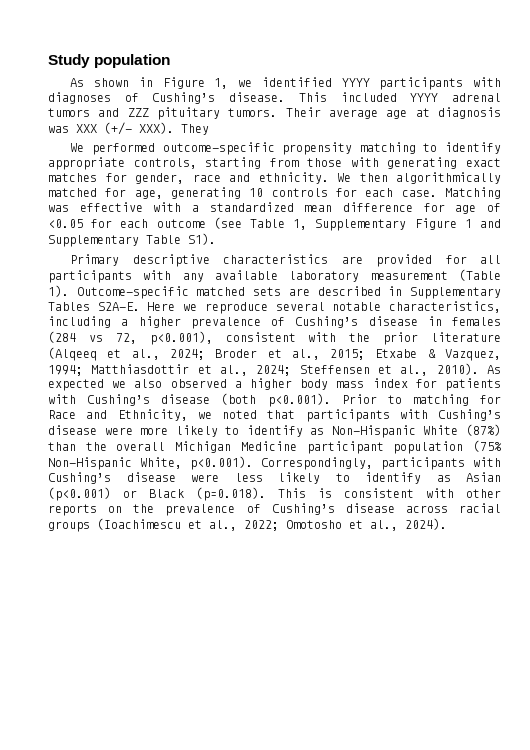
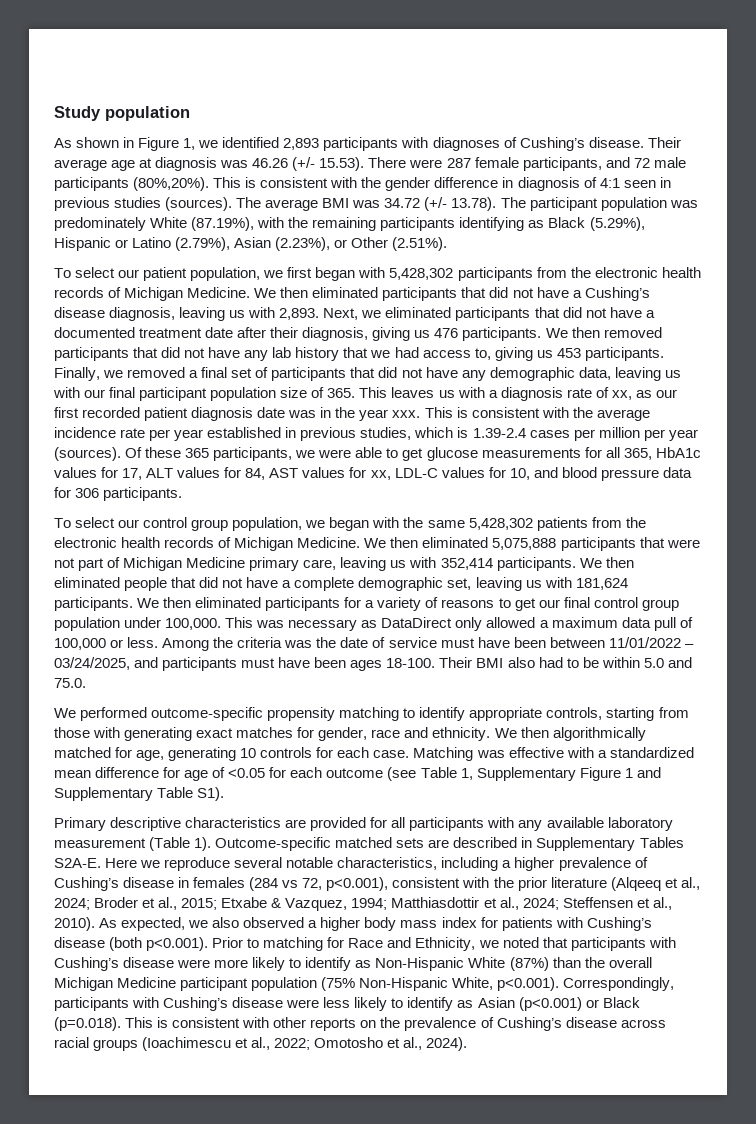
- As shown in Figure 1, we identified YYYY participants with diagnoses of Cushing’s disease.
+ As shown in Figure 1, we identified 2,893 participants with diagnoses of Cushing’s disease.
- This included YYYY adrenal tumors and ZZZ pituitary tumors.
- Their average age at diagnosis was XXX (+/- XXX). They
+ Their average age at diagnosis was 46.26 (+/- 15.53). There were 287 female participants, and 72 male participants (80%,20%). This is consistent with the gender difference in diagnosis of 4:1 seen in previous studies (sources). The average BMI was 34.72 (+/- 13.78). The participant population was predominately White (87.19%), with the remaining participants identifying as Black (5.29%), Hispanic or Latino (2.79%), Asian (2.23%), or Other (2.51%).
+ To select our patient population, we first began with 5,428,302 participants from the electronic health records of Michigan Medicine. We then eliminated participants that did not have a Cushing’s disease diagnosis, leaving us with 2,893. Next, we eliminated participants that did not have a documented treatment date after their diagnosis, giving us 476 participants. We then removed participants that did not have any lab history that we had access to, giving us 453 participants. Finally, we removed a final set of participants that did not have any demographic data, leaving us with our final participant population size of 365. This leaves us with a diagnosis rate of xx, as our first recorded patient diagnosis date was in the year xxx. This is consistent with the average incidence rate per year established in previous studies, which is 1.39-2.4 cases per million per year (sources). Of these 365 participants, we were able to get glucose measurements for all 365, HbA1c values for 17, ALT values for 84, AST values for xx, LDL-C values for 10, and blood pressure data for 306 participants.
+ To select our control group population, we began with the same 5,428,302 patients from the electronic health records of Michigan Medicine. We then eliminated 5,075,888 participants that were not part of Michigan Medicine primary care, leaving us with 352,414 participants. We then eliminated people that did not have a complete demographic set, leaving us with 181,624 participants. We then eliminated participants for a variety of reasons to get our final control group population under 100,000. This was necessary as DataDirect only allowed a maximum data pull of 100,000 or less. Among the criteria was the date of service must have been between 11/01/2022 – 03/24/2025, and participants must have been ages 18-100. Their BMI also had to be within 5.0 and 75.0.
- As expected we also observed a higher body mass index for patients with Cushing’s disease (both p<0.001). Prior to matching for Race and Ethnicity, we noted that participants with Cushing’s disease were more likely to identify as Non-Hispanic White (87%) than the overall Michigan Medicine participant population (75% Non-Hispanic White, p<0.001). Correspondingly, participants with Cushing’s disease were less likely to identify as Asian (p<0.001) or Black (p=0.018). This is consistent with other reports on the prevalence of Cushing’s disease across racial groups (Ioachimescu et al., 2022;
+ As expected, we also observed a higher body mass index for patients with Cushing’s disease (both p<0.001). Prior to matching for Race and Ethnicity, we noted that participants with Cushing’s disease were more likely to identify as Non-Hispanic White (87%) than the overall Michigan Medicine participant population (75% Non-Hispanic White, p<0.001). Correspondingly, participants with Cushing’s disease were less likely to identify as Asian (p<0.001) or Black (p=0.018). This is consistent with other reports on the prevalence of Cushing’s disease across racial groups (Ioachimescu et al., 2022;

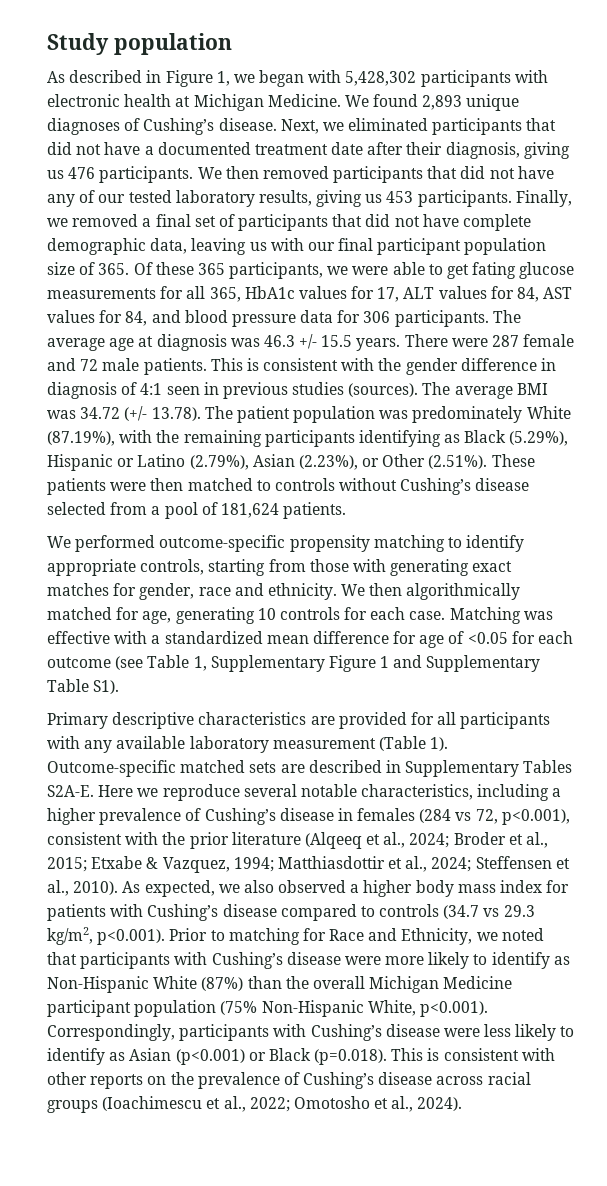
- As shown in Figure 1, we identified 2,893 participants with diagnoses of Cushing’s disease. Their average age at diagnosis was 46.26 (+/- 15.53). There were 287 female participants, and 72 male participants (80%,20%). This is consistent with the gender difference in diagnosis of 4:1 seen in previous studies (sources). The average BMI was 34.72 (+/- 13.78). The participant population was predominately White (87.19%), with the remaining participants identifying as Black (5.29%), Hispanic or Latino (2.79%), Asian (2.23%), or Other (2.51%).
- To select our patient population, we first began with 5,428,302 participants from the electronic health records of Michigan Medicine. We then eliminated participants that did not have a Cushing’s disease diagnosis, leaving us with 2,893.
+ As described in Figure 1, we began with 5,428,302 participants with electronic health at Michigan Medicine. We found 2,893 unique diagnoses of Cushing’s disease.
- We then removed participants that did not have any lab history that we had access to, giving us 453 participants.
+ We then removed participants that did not have any of our tested laboratory results, giving us 453 participants.
- Finally, we removed a final set of participants that did not have any demographic data, leaving us with our final participant population size of 365. This leaves us with a diagnosis rate of xx, as our first recorded patient diagnosis date was in the year xxx. This is consistent with the average incidence rate per year established in previous studies, which is 1.39-2.4 cases per million per year (sources). Of these 365 participants, we were able to get glucose measurements for all 365, HbA1c values for 17, ALT values for 84, AST values for xx, LDL-C values for 10, and blood pressure data for 306 participants.
- To select our control group population, we began with the same 5,428,302 patients from the electronic health records of Michigan Medicine. We then eliminated 5,075,888 participants that were not part of Michigan Medicine primary care, leaving us with 352,414 participants. We then eliminated people that did not have a complete demographic set, leaving us with 181,624 participants. We then eliminated participants for a variety of reasons to get our final control group population under 100,000. This was necessary as DataDirect only allowed a maximum data pull of 100,000 or less. Among the criteria was the date of service must have been between 11/01/2022 – 03/24/2025, and participants must have been ages 18-100. Their BMI also had to be within 5.0 and 75.0.
+ Finally, we removed a final set of participants that did not have complete demographic data, leaving us with our final participant population size of 365. Of these 365 participants, we were able to get fating glucose measurements for all 365, HbA1c values for 17, ALT values for 84, AST values for 84, and blood pressure data for 306 participants. The average age at diagnosis was 46.3 +/- 15.5 years. There were 287 female and 72 male patients. This is consistent with the gender difference in diagnosis of 4:1 seen in previous studies (sources). The average BMI was 34.72 (+/- 13.78). The patient population was predominately White (87.19%), with the remaining participants identifying as Black (5.29%), Hispanic or Latino (2.79%), Asian (2.23%), or Other (2.51%). These patients were then matched to controls without Cushing’s disease selected from a pool of 181,624 patients.
- As expected, we also observed a higher body mass index for patients with Cushing’s disease (both p<0.001). Prior to matching for Race and Ethnicity, we noted that participants with Cushing’s disease were more likely to identify as Non-Hispanic White (87%) than the overall Michigan Medicine participant population (75% Non-Hispanic White, p<0.001). Correspondingly, participants with Cushing’s disease were less likely to identify as Asian (p<0.001) or Black (p=0.018). This is consistent with other reports on the prevalence of Cushing’s disease across racial groups (Ioachimescu et al., 2022;
+ As expected, we also observed a higher body mass index for patients with Cushing’s disease compared to controls (34.7 vs 29.3 kg/m2, p<0.001). Prior to matching for Race and Ethnicity, we noted that participants with Cushing’s disease were more likely to identify as Non-Hispanic White (87%) than the overall Michigan Medicine participant population (75% Non-Hispanic White, p<0.001). Correspondingly, participants with Cushing’s disease were less likely to identify as Asian (p<0.001) or Black (p=0.018). This is consistent with other reports on the prevalence of Cushing’s disease across racial groups (Ioachimescu et al., 2022;

